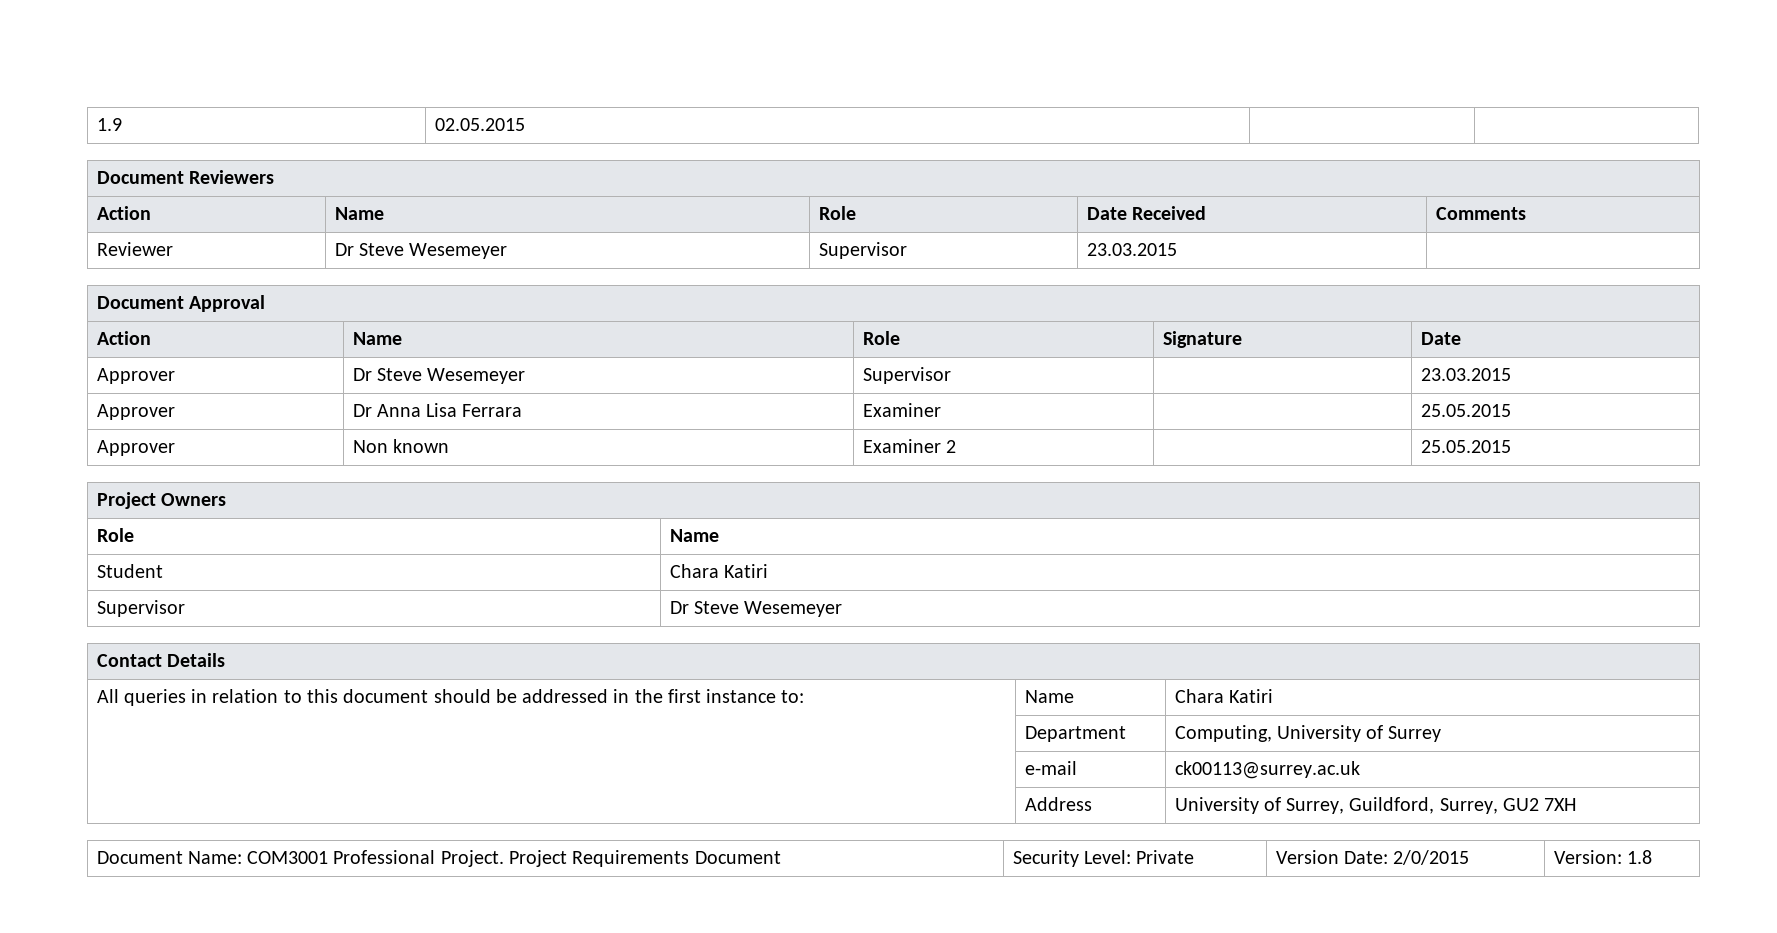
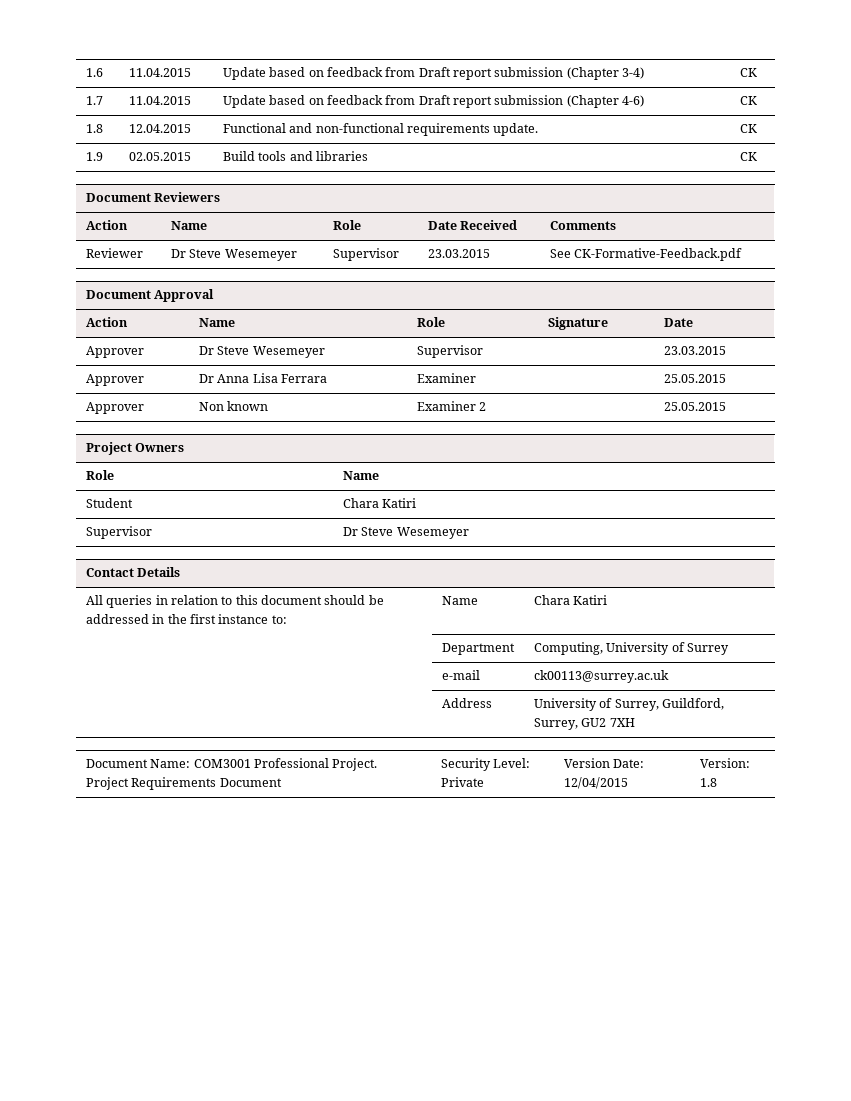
- 1.9 | 02.05.2015 | |
+ 1.6 | 11.04.2015 | Update based on feedback from Draft report submission (Chapter 3-4) | CK
+ 1.7 | 11.04.2015 | Update based on feedback from Draft report submission (Chapter 4-6) | CK
+ 1.8 | 12.04.2015 | Functional and non-functional requirements update. | CK
+ 1.9 | 02.05.2015 | Build tools and libraries | CK
- Reviewer | Dr Steve Wesemeyer | Supervisor | 23.03.2015 |
+ Reviewer | Dr Steve Wesemeyer | Supervisor | 23.03.2015 | See CK-Formative-Feedback.pdf
- Document Name: COM3001 Professional Project. Project Requirements Document | Security Level: Private | Version Date: 2/0/2015 | Version: 1.8
+ Document Name: COM3001 Professional Project. Project Requirements Document | Security Level: Private | Version Date: 12/04/2015 | Version: 1.8

